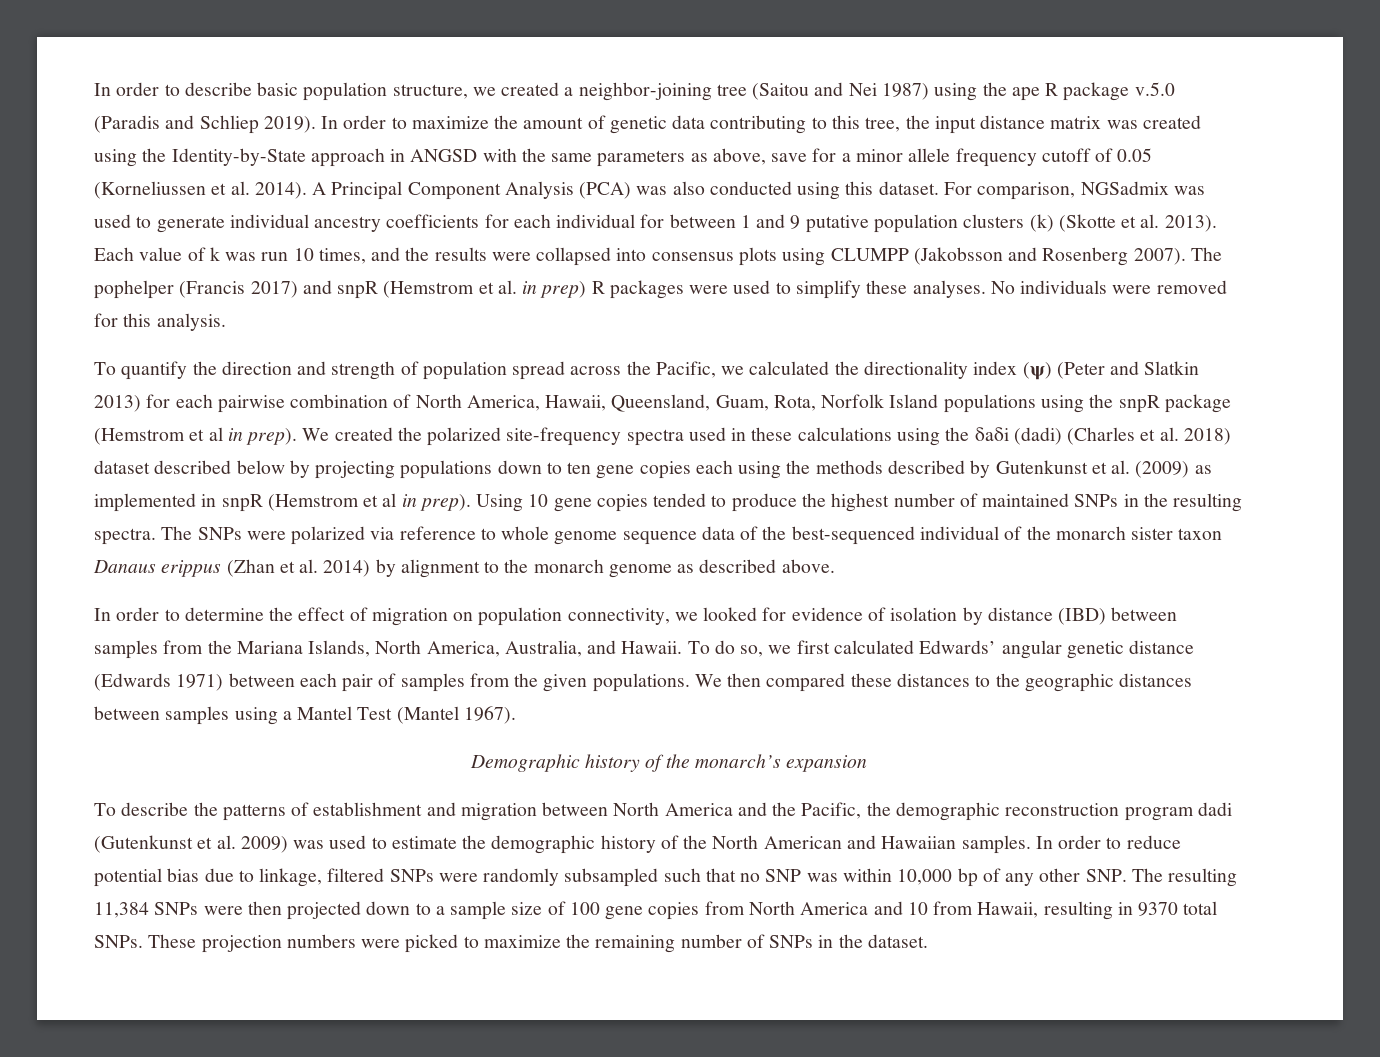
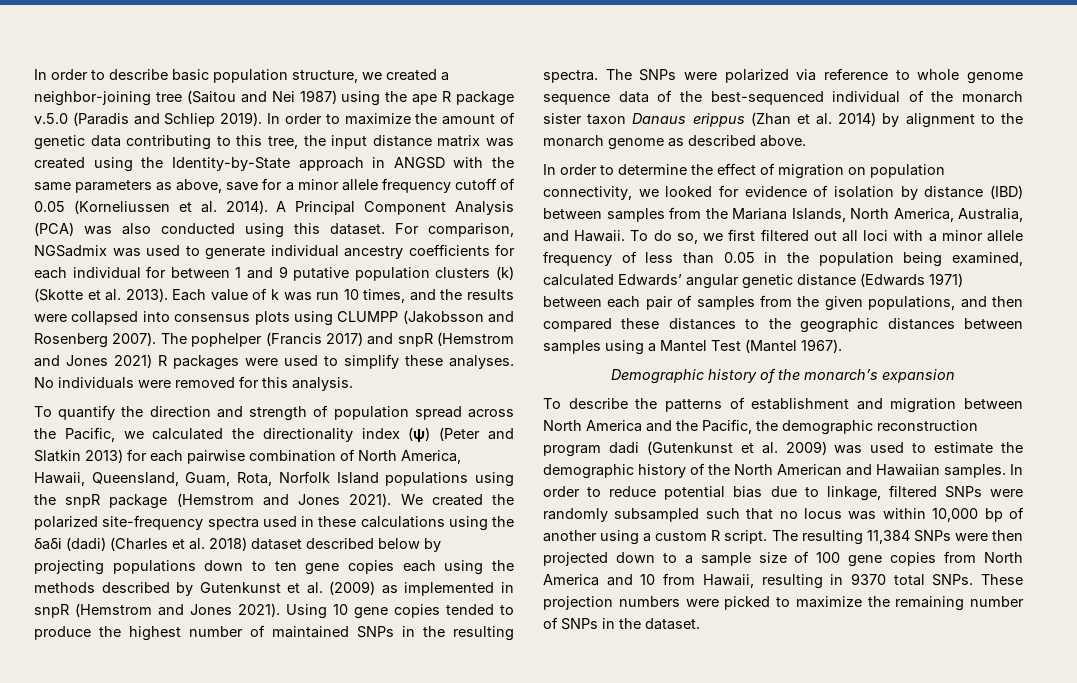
- The pophelper (Francis 2017) and snpR (Hemstrom et al. in prep) R packages were used to simplify these analyses.
+ The pophelper (Francis 2017) and snpR (Hemstrom and Jones 2021) R packages were used to simplify these analyses.
- To quantify the direction and strength of population spread across the Pacific, we calculated the directionality index (ψ) (Peter and Slatkin 2013) for each pairwise combination of North America, Hawaii, Queensland, Guam, Rota, Norfolk Island populations using the snpR package (Hemstrom et al in prep).
+ To quantify the direction and strength of population spread across the Pacific, we calculated the directionality index (ψ) (Peter and Slatkin 2013) for each pairwise combination of North America, Hawaii, Queensland, Guam, Rota, Norfolk Island populations using the snpR package (Hemstrom and Jones 2021).
- We created the polarized site-frequency spectra used in these calculations using the δaδi (dadi) (Charles et al. 2018) dataset described below by projecting populations down to ten gene copies each using the methods described by Gutenkunst et al. (2009) as implemented in snpR (Hemstrom et al in prep).
+ We created the polarized site-frequency spectra used in these calculations using the δaδi (dadi) (Charles et al. 2018) dataset described below by projecting populations down to ten gene copies each using the methods described by Gutenkunst et al. (2009) as implemented in snpR (Hemstrom and Jones 2021).
- To do so, we first calculated Edwards’ angular genetic distance (Edwards 1971) between each pair of samples from the given populations. We then compared these distances to the geographic distances between samples using a Mantel Test (Mantel 1967).
+ To do so, we first filtered out all loci with a minor allele frequency of less than 0.05 in the population being examined, calculated Edwards’ angular genetic distance (Edwards 1971) between each pair of samples from the given populations, and then compared these distances to the geographic distances between samples using a Mantel Test (Mantel 1967).
- In order to reduce potential bias due to linkage, filtered SNPs were randomly subsampled such that no SNP was within 10,000 bp of any other SNP. The resulting 11,384 SNPs were then projected down to a sample size of 100 gene copies from North America and 10 from Hawaii, resulting in 9370 total SNPs.
+ In order to reduce potential bias due to linkage, filtered SNPs were randomly subsampled such that no locus was within 10,000 bp of another using a custom R script. The resulting 11,384 SNPs were then projected down to a sample size of 100 gene copies from North America and 10 from Hawaii, resulting in 9370 total SNPs.

